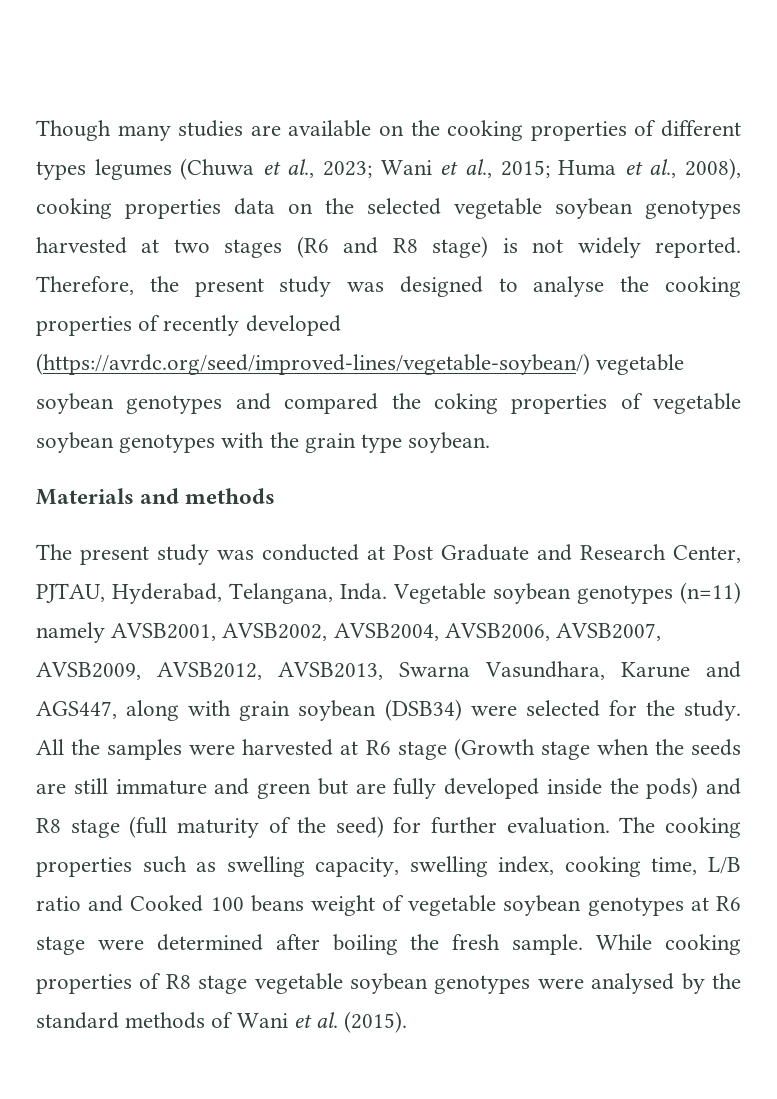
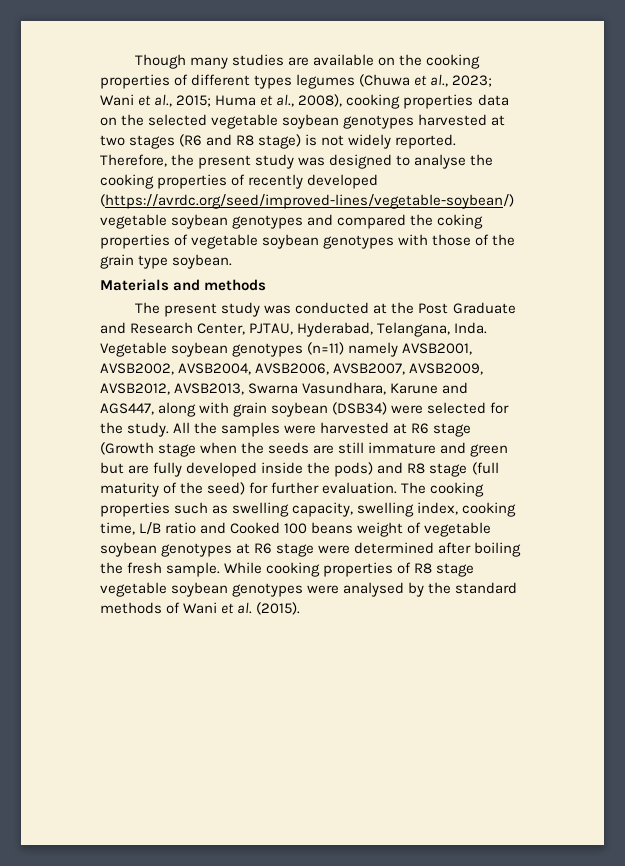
- Therefore, the present study was designed to analyse the cooking properties of recently developed (https://avrdc.org/seed/improved-lines/vegetable-soybean/) vegetable soybean genotypes and compared the coking properties of vegetable soybean genotypes with the grain type soybean.
+ Therefore, the present study was designed to analyse the cooking properties of recently developed (https://avrdc.org/seed/improved-lines/vegetable-soybean/) vegetable soybean genotypes and compared the coking properties of vegetable soybean genotypes with those of the grain type soybean.
- The present study was conducted at Post Graduate and Research Center, PJTAU, Hyderabad, Telangana, Inda.
+ The present study was conducted at the Post Graduate and Research Center, PJTAU, Hyderabad, Telangana, Inda.

